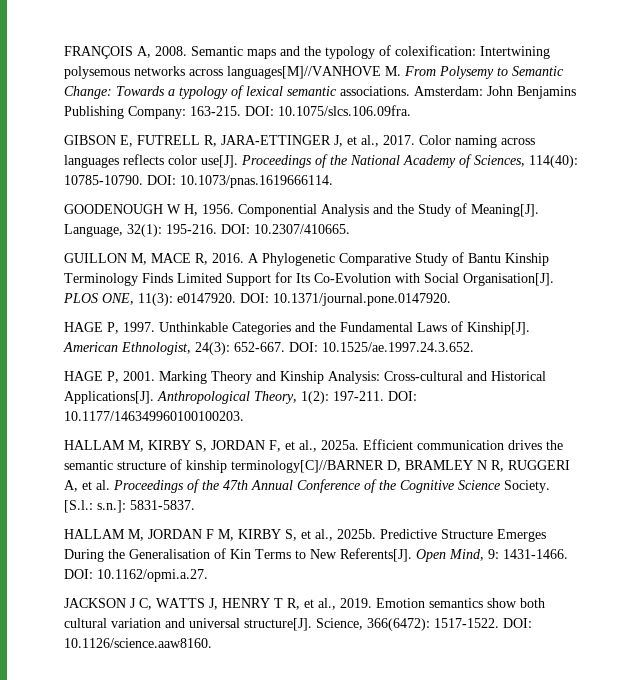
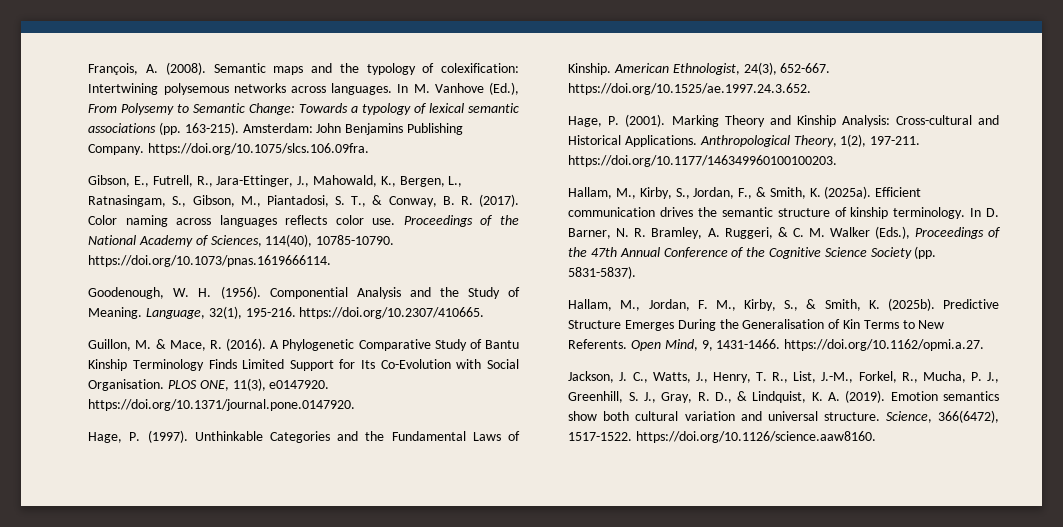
- FRANÇOIS A, 2008.
+ François, A. (2008).
- Semantic maps and the typology of colexification: Intertwining polysemous networks across languages[M]//VANHOVE M. From Polysemy to Semantic Change: Towards a typology of lexical semantic associations.
+ Semantic maps and the typology of colexification: Intertwining polysemous networks across languages. In M. Vanhove (Ed.), From Polysemy to Semantic Change: Towards a typology of lexical semantic associations (pp. 163-215).
- Amsterdam: John Benjamins Publishing Company: 163-215. DOI: 10.1075/slcs.106.09fra.
- GIBSON E, FUTRELL R, JARA-ETTINGER J, et al., 2017.
+ Amsterdam: John Benjamins Publishing Company. https://doi.org/10.1075/slcs.106.09fra.
+ Gibson, E., Futrell, R., Jara-Ettinger, J., Mahowald, K., Bergen, L., Ratnasingam, S., Gibson, M., Piantadosi, S. T., & Conway, B. R. (2017).
- Color naming across languages reflects color use[J].
+ Color naming across languages reflects color use.
- Proceedings of the National Academy of Sciences, 114(40): 10785-10790. DOI: 10.1073/pnas.1619666114.
- GOODENOUGH W H, 1956.
+ Proceedings of the National Academy of Sciences, 114(40), 10785-10790. https://doi.org/10.1073/pnas.1619666114.
+ Goodenough, W. H. (1956).
- Componential Analysis and the Study of Meaning[J]. Language, 32(1): 195-216. DOI: 10.2307/410665.
- GUILLON M, MACE R, 2016.
+ Componential Analysis and the Study of Meaning. Language, 32(1), 195-216. https://doi.org/10.2307/410665.
+ Guillon, M. & Mace, R. (2016).
- A Phylogenetic Comparative Study of Bantu Kinship Terminology Finds Limited Support for Its Co-Evolution with Social Organisation[J].
+ A Phylogenetic Comparative Study of Bantu Kinship Terminology Finds Limited Support for Its Co-Evolution with Social Organisation.
- PLOS ONE, 11(3): e0147920. DOI: 10.1371/journal.pone.0147920.
- HAGE P, 1997.
+ PLOS ONE, 11(3), e0147920. https://doi.org/10.1371/journal.pone.0147920.
+ Hage, P. (1997).
- Unthinkable Categories and the Fundamental Laws of Kinship[J].
+ Unthinkable Categories and the Fundamental Laws of Kinship.
- American Ethnologist, 24(3): 652-667. DOI: 10.1525/ae.1997.24.3.652.
- HAGE P, 2001.
+ American Ethnologist, 24(3), 652-667. https://doi.org/10.1525/ae.1997.24.3.652.
+ Hage, P. (2001).
- Marking Theory and Kinship Analysis: Cross-cultural and Historical Applications[J].
+ Marking Theory and Kinship Analysis: Cross-cultural and Historical Applications.
- Anthropological Theory, 1(2): 197-211. DOI: 10.1177/146349960100100203.
- HALLAM M, KIRBY S, JORDAN F, et al., 2025a.
+ Anthropological Theory, 1(2), 197-211. https://doi.org/10.1177/146349960100100203.
+ Hallam, M., Kirby, S., Jordan, F., & Smith, K. (2025a).
- Efficient communication drives the semantic structure of kinship terminology[C]//BARNER D, BRAMLEY N R, RUGGERI A, et al. Proceedings of the 47th Annual Conference of the Cognitive Science Society. [S.l.: s.n.]: 5831-5837.
- HALLAM M, JORDAN F M, KIRBY S, et al., 2025b.
+ Efficient communication drives the semantic structure of kinship terminology. In D. Barner, N. R. Bramley, A. Ruggeri, & C. M. Walker (Eds.), Proceedings of the 47th Annual Conference of the Cognitive Science Society (pp. 5831-5837).
+ Hallam, M., Jordan, F. M., Kirby, S., & Smith, K. (2025b).
- Predictive Structure Emerges During the Generalisation of Kin Terms to New Referents[J].
+ Predictive Structure Emerges During the Generalisation of Kin Terms to New Referents.
- Open Mind, 9: 1431-1466. DOI: 10.1162/opmi.a.27.
- JACKSON J C, WATTS J, HENRY T R, et al., 2019.
+ Open Mind, 9, 1431-1466. https://doi.org/10.1162/opmi.a.27.
+ Jackson, J. C., Watts, J., Henry, T. R., List, J.-M., Forkel, R., Mucha, P. J., Greenhill, S. J., Gray, R. D., & Lindquist, K. A. (2019).
- Emotion semantics show both cultural variation and universal structure[J]. Science, 366(6472): 1517-1522. DOI: 10.1126/science.aaw8160.
+ Emotion semantics show both cultural variation and universal structure. Science, 366(6472), 1517-1522. https://doi.org/10.1126/science.aaw8160.

